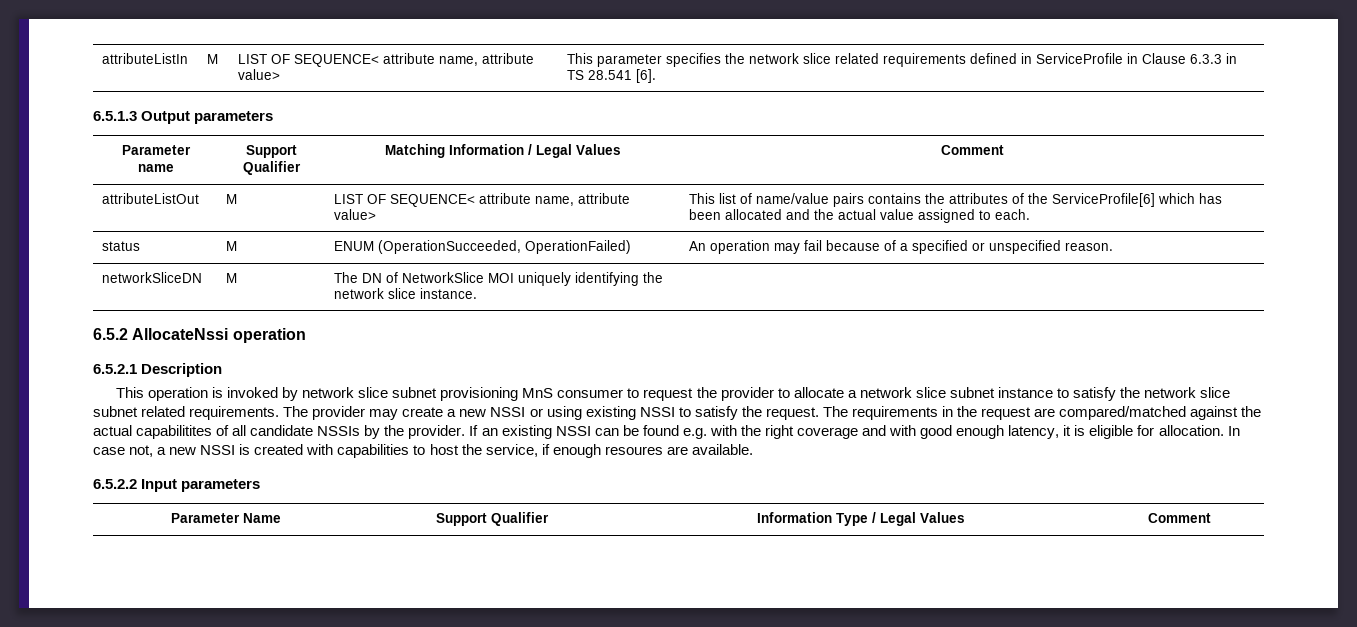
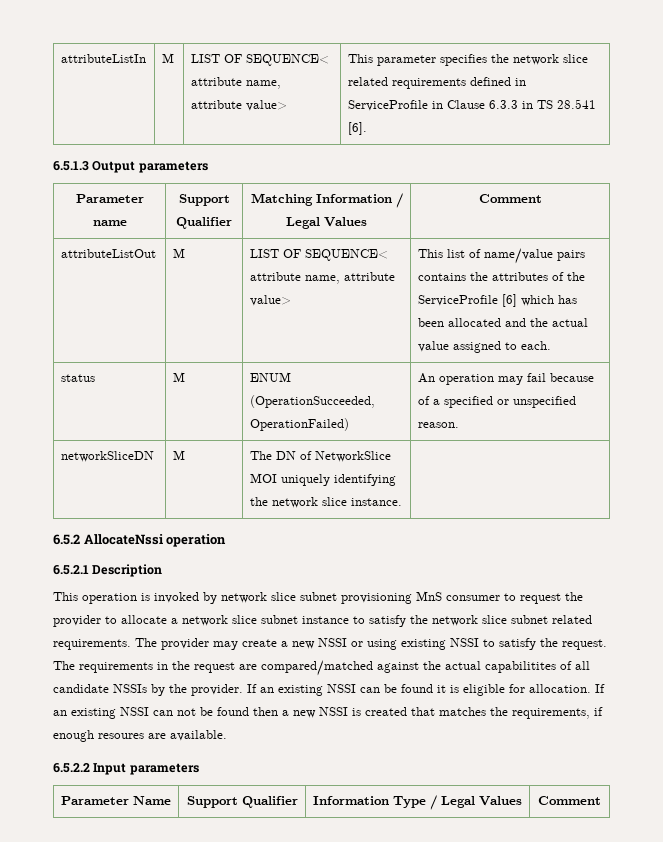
- attributeListOut | M | LIST OF SEQUENCE< attribute name, attribute value> | This list of name/value pairs contains the attributes of the ServiceProfile[6] which has been allocated and the actual value assigned to each.
+ attributeListOut | M | LIST OF SEQUENCE< attribute name, attribute value> | This list of name/value pairs contains the attributes of the ServiceProfile [6] which has been allocated and the actual value assigned to each.
- If an existing NSSI can be found e.g. with the right coverage and with good enough latency, it is eligible for allocation.
+ If an existing NSSI can be found it is eligible for allocation.
- In case not, a new NSSI is created with capabilities to host the service, if enough resoures are available.
+ If an existing NSSI can not be found then a new NSSI is created that matches the requirements, if enough resoures are available.

